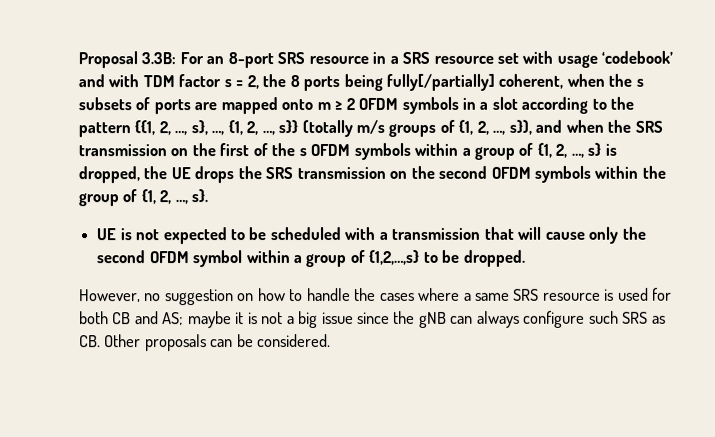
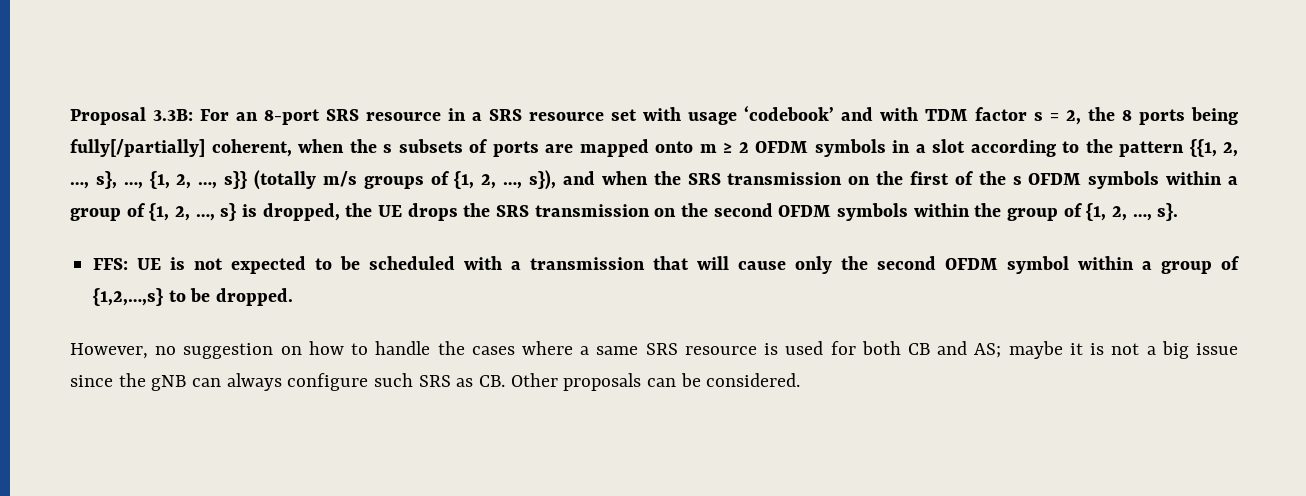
- UE is not expected to be scheduled with a transmission that will cause only the second OFDM symbol within a group of {1,2,…,s} to be dropped.
+ FFS: UE is not expected to be scheduled with a transmission that will cause only the second OFDM symbol within a group of {1,2,…,s} to be dropped.

